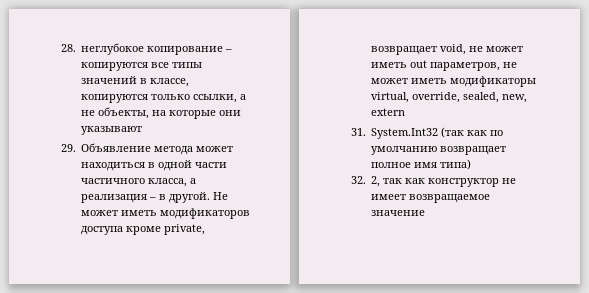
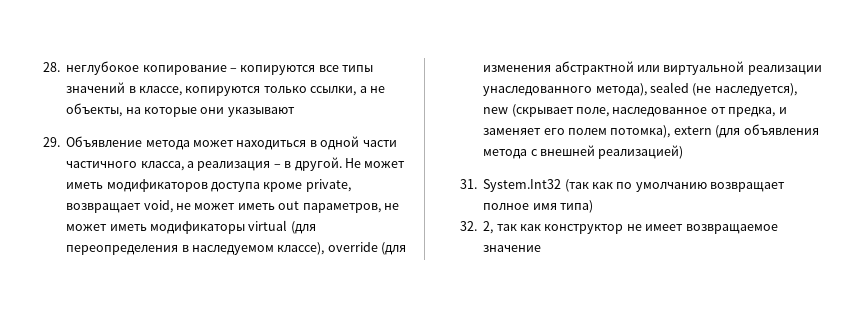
- Не может иметь модификаторов доступа кроме private, возвращает void, не может иметь out параметров, не может иметь модификаторы virtual, override, sealed, new, extern
+ Не может иметь модификаторов доступа кроме private, возвращает void, не может иметь out параметров, не может иметь модификаторы virtual (для переопределения в наследуемом классе), override (для изменения абстрактной или виртуальной реализации унаследованного метода), sealed (не наследуется), new (скрывает поле, наследованное от предка, и заменяет его полем потомка), extern (для объявления метода с внешней реализацией)

